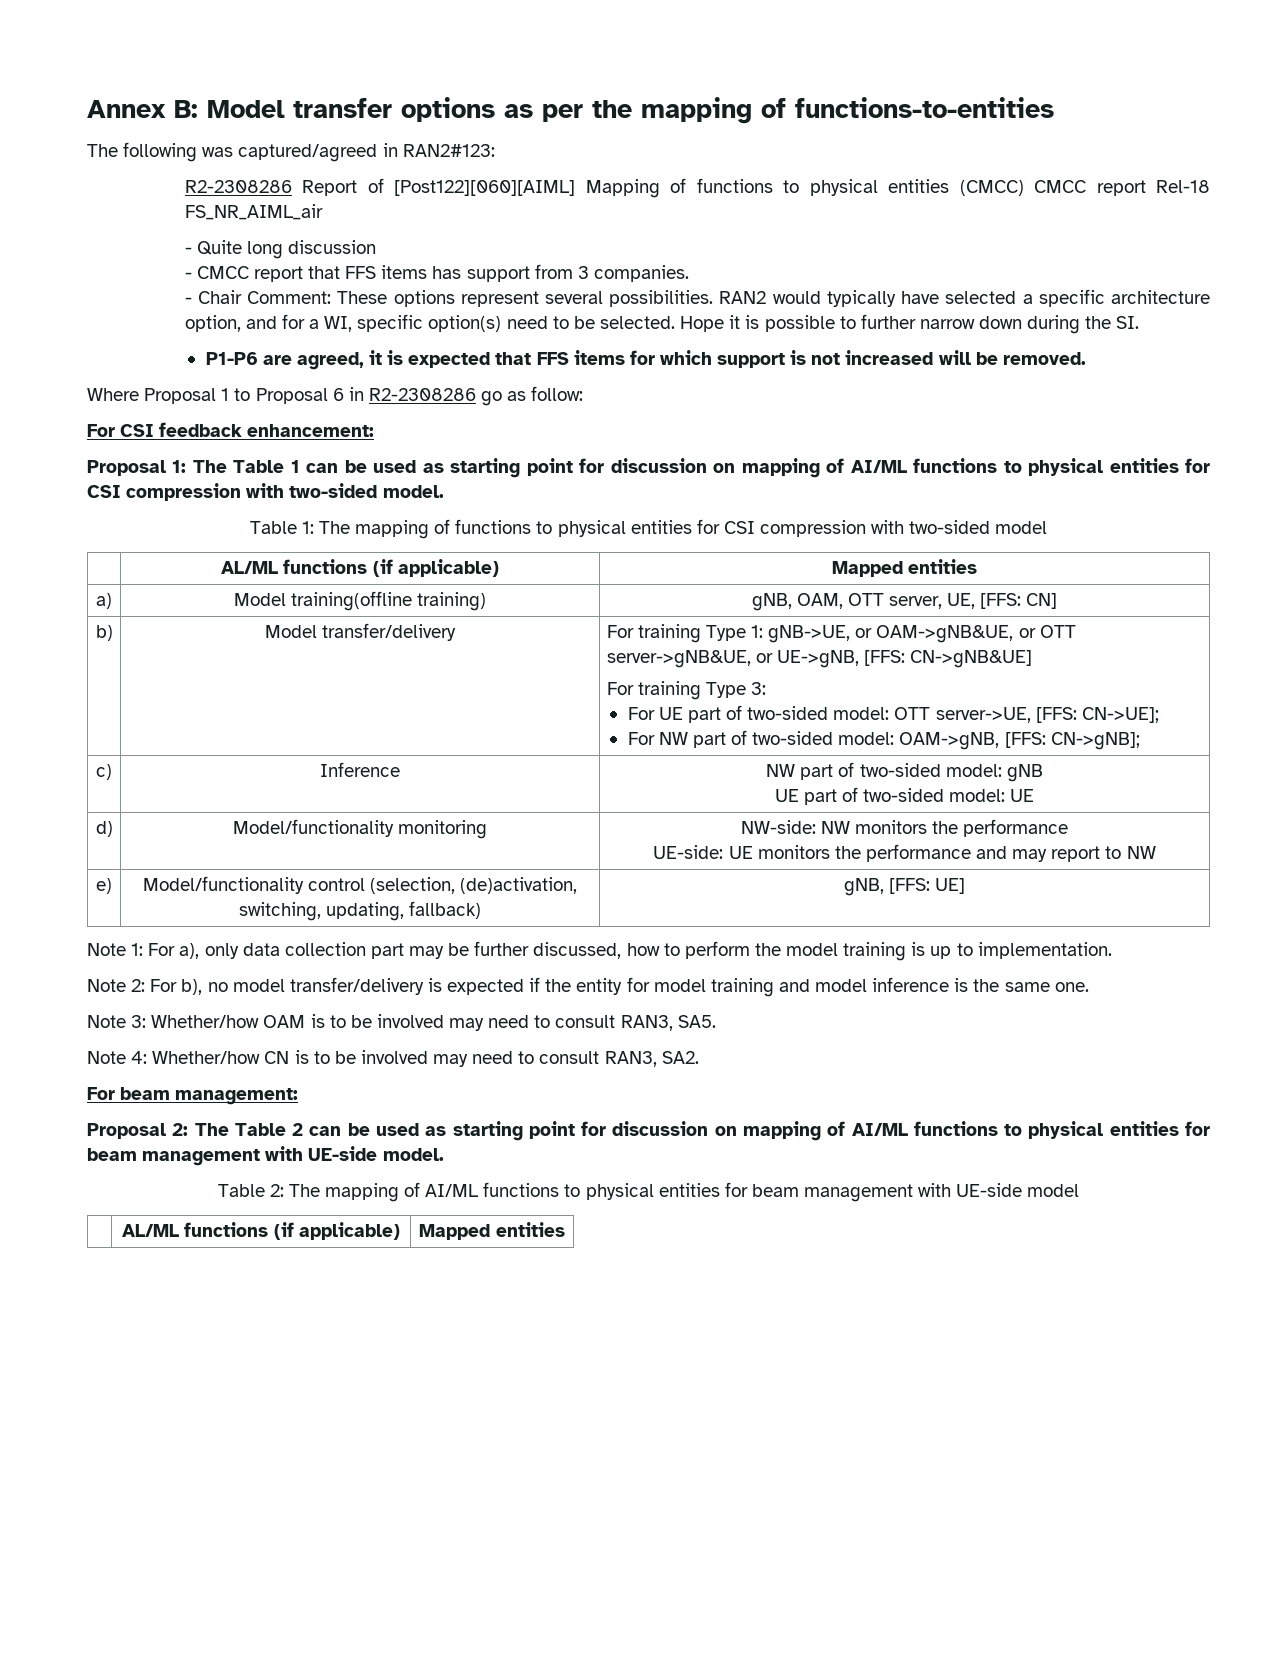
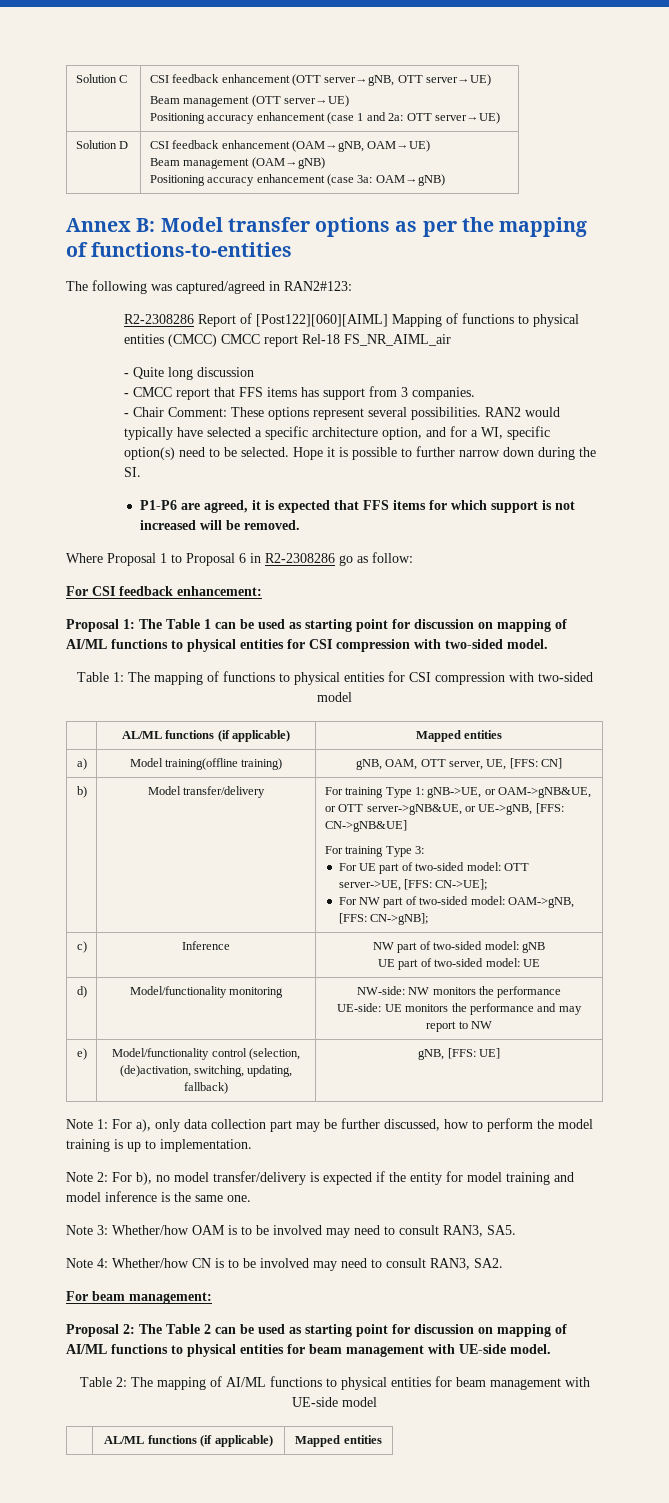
+ Solution C | CSI feedback enhancement (OTT server→gNB, OTT server→UE)
+ Beam management (OTT server→UE)
+ Positioning accuracy enhancement (case 1 and 2a: OTT server→UE)
+ Solution D | CSI feedback enhancement (OAM→gNB, OAM→UE)
+ Beam management (OAM→gNB)
+ Positioning accuracy enhancement (case 3a: OAM→gNB)

